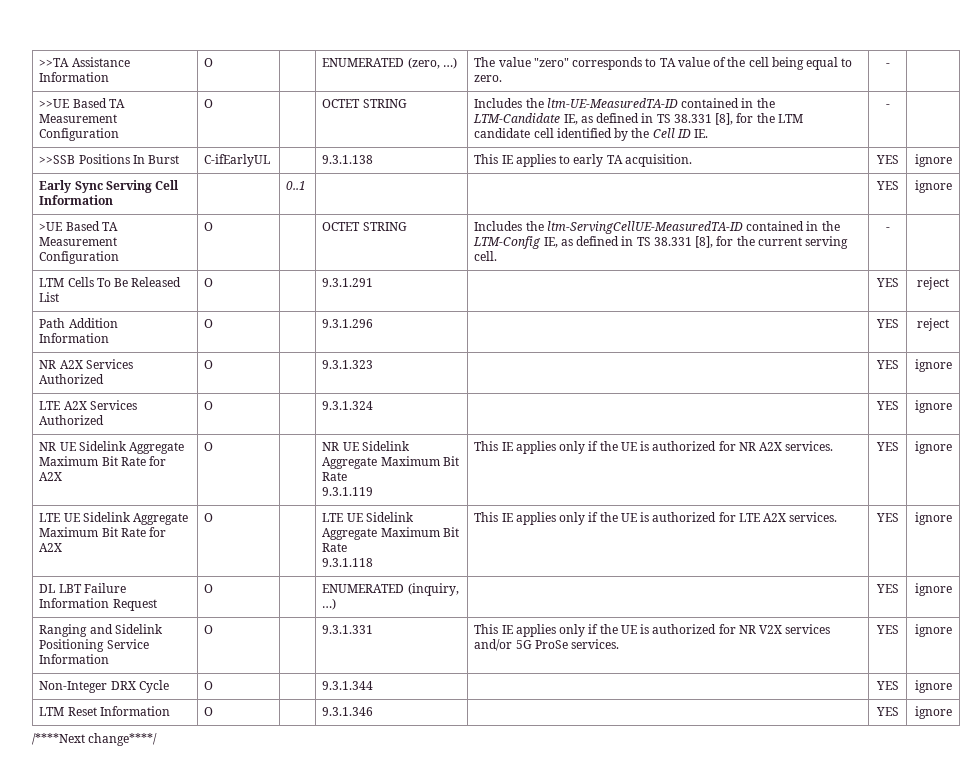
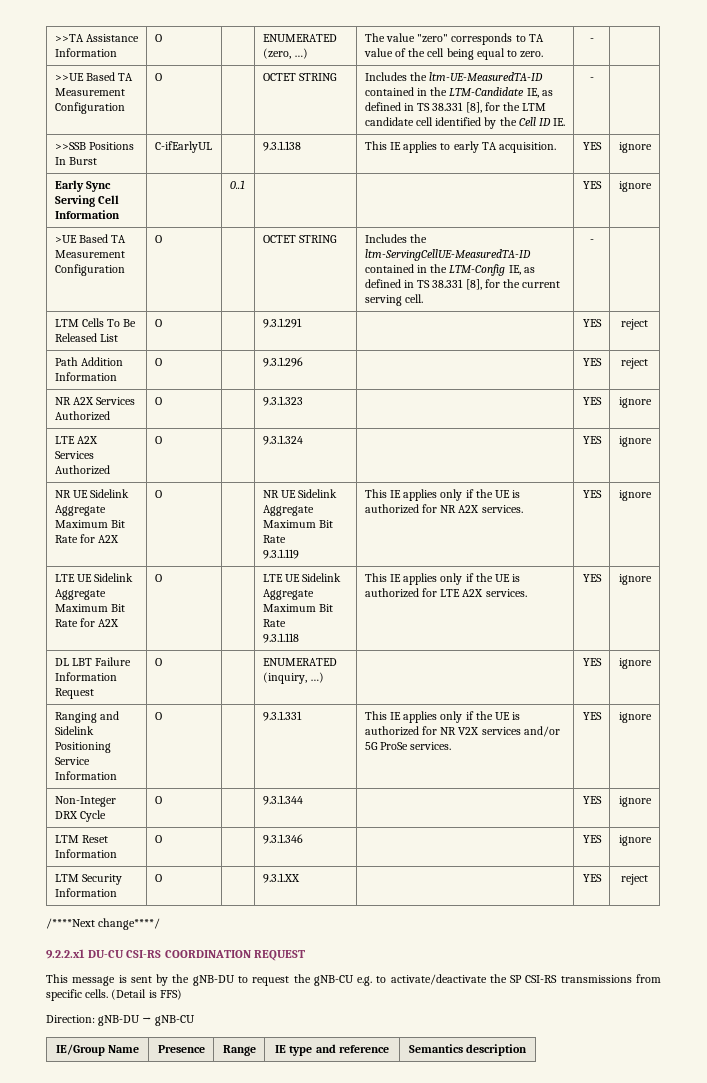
+ LTM Security Information | O | | 9.3.1.XX | | YES | reject
  /****Next change****/
+ 9.2.2.x1 DU-CU CSI-RS COORDINATION REQUEST
+ This message is sent by the gNB-DU to request the gNB-CU e.g. to activate/deactivate the SP CSI-RS transmissions from specific cells. (Detail is FFS)
+ Direction: gNB-DU → gNB-CU
+ IE/Group Name | Presence | Range | IE type and reference | Semantics description

